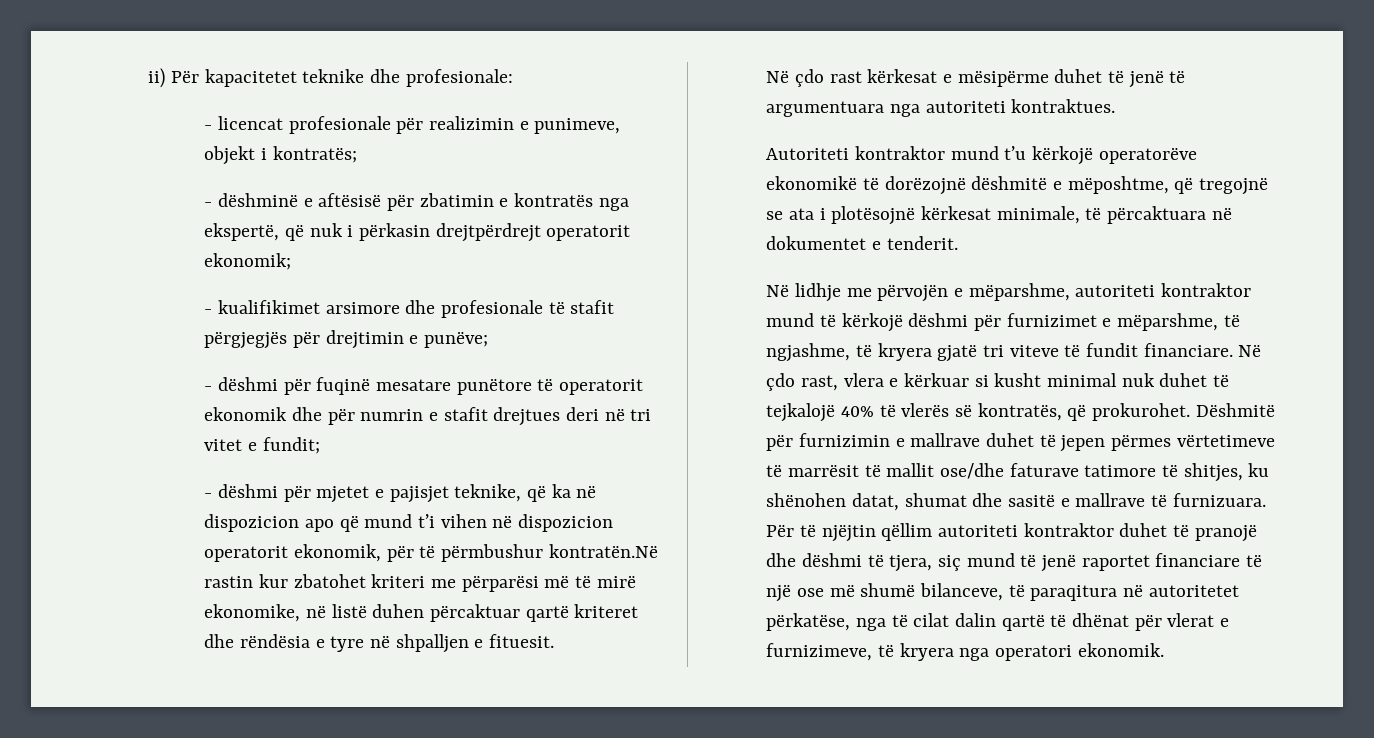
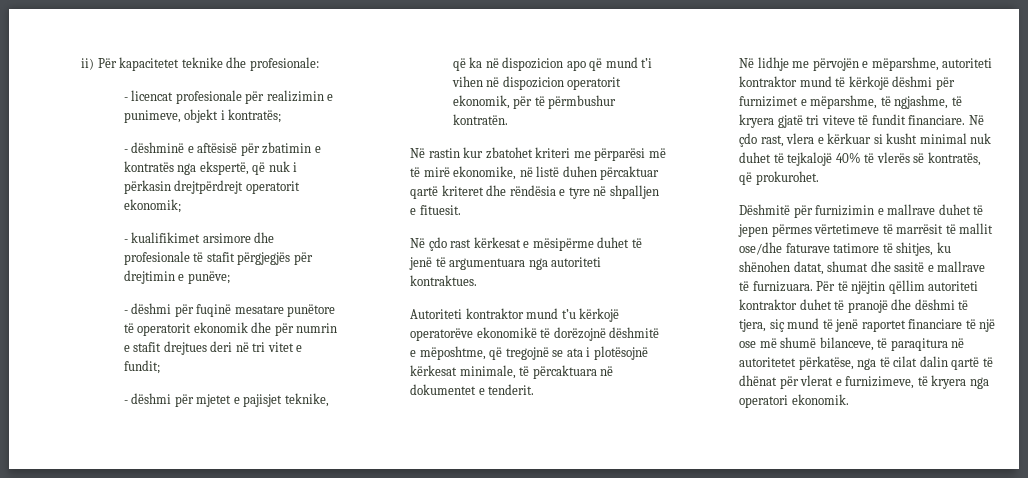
- - dëshmi për mjetet e pajisjet teknike, që ka në dispozicion apo që mund t’i vihen në dispozicion operatorit ekonomik, për të përmbushur kontratën.Në rastin kur zbatohet kriteri me përparësi më të mirë ekonomike, në listë duhen përcaktuar qartë kriteret dhe rëndësia e tyre në shpalljen e fituesit.
+ - dëshmi për mjetet e pajisjet teknike, që ka në dispozicion apo që mund t’i vihen në dispozicion operatorit ekonomik, për të përmbushur kontratën.
+ Në rastin kur zbatohet kriteri me përparësi më të mirë ekonomike, në listë duhen përcaktuar qartë kriteret dhe rëndësia e tyre në shpalljen e fituesit.
- Në çdo rast, vlera e kërkuar si kusht minimal nuk duhet të tejkalojë 40% të vlerës së kontratës, që prokurohet. Dëshmitë për furnizimin e mallrave duhet të jepen përmes vërtetimeve të marrësit të mallit ose/dhe faturave tatimore të shitjes, ku shënohen datat, shumat dhe sasitë e mallrave të furnizuara.
+ Në çdo rast, vlera e kërkuar si kusht minimal nuk duhet të tejkalojë 40% të vlerës së kontratës, që prokurohet.
+ Dëshmitë për furnizimin e mallrave duhet të jepen përmes vërtetimeve të marrësit të mallit ose/dhe faturave tatimore të shitjes, ku shënohen datat, shumat dhe sasitë e mallrave të furnizuara.

